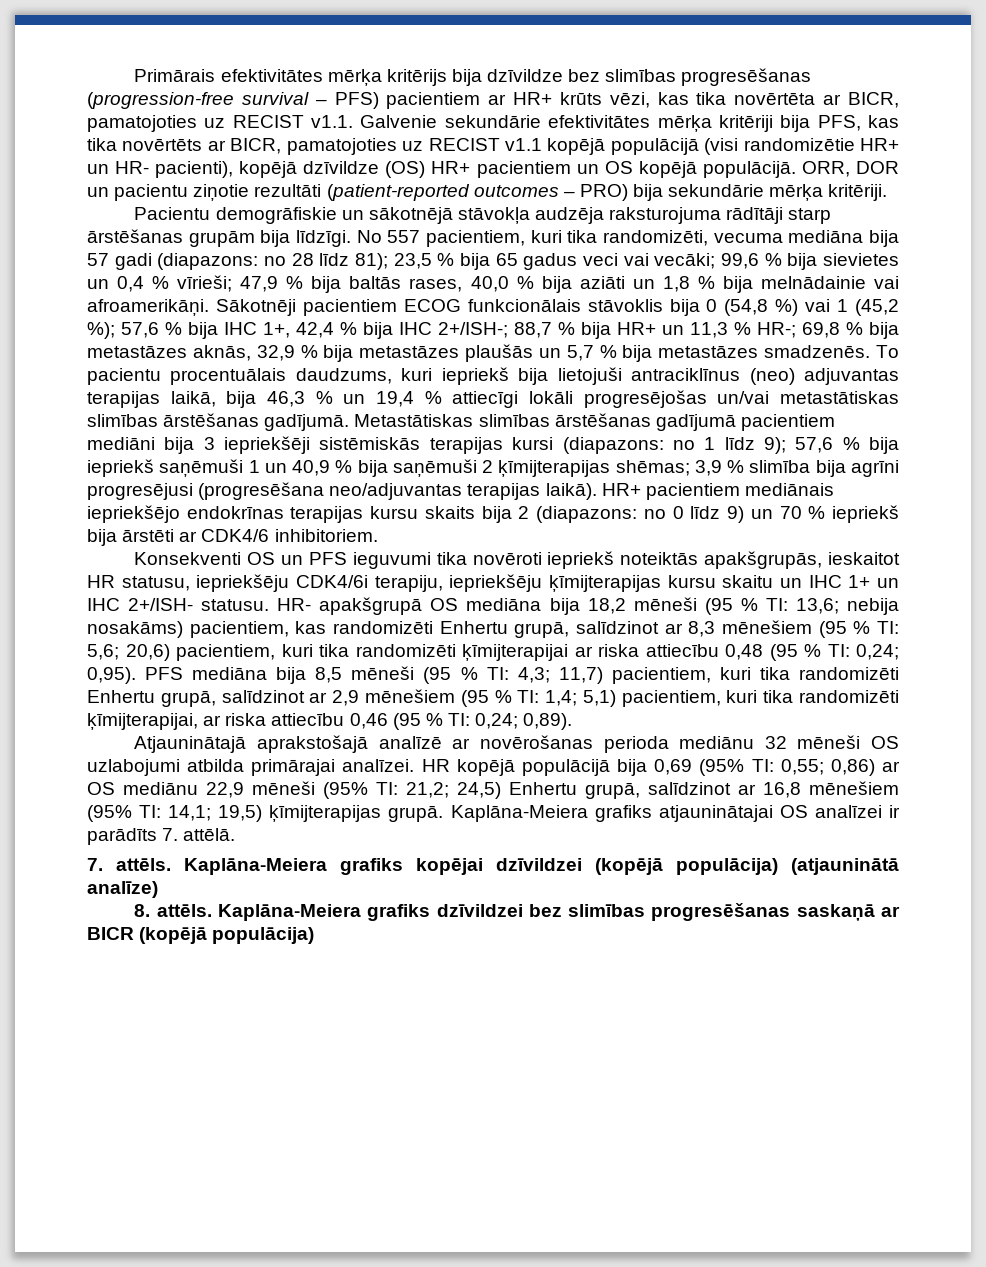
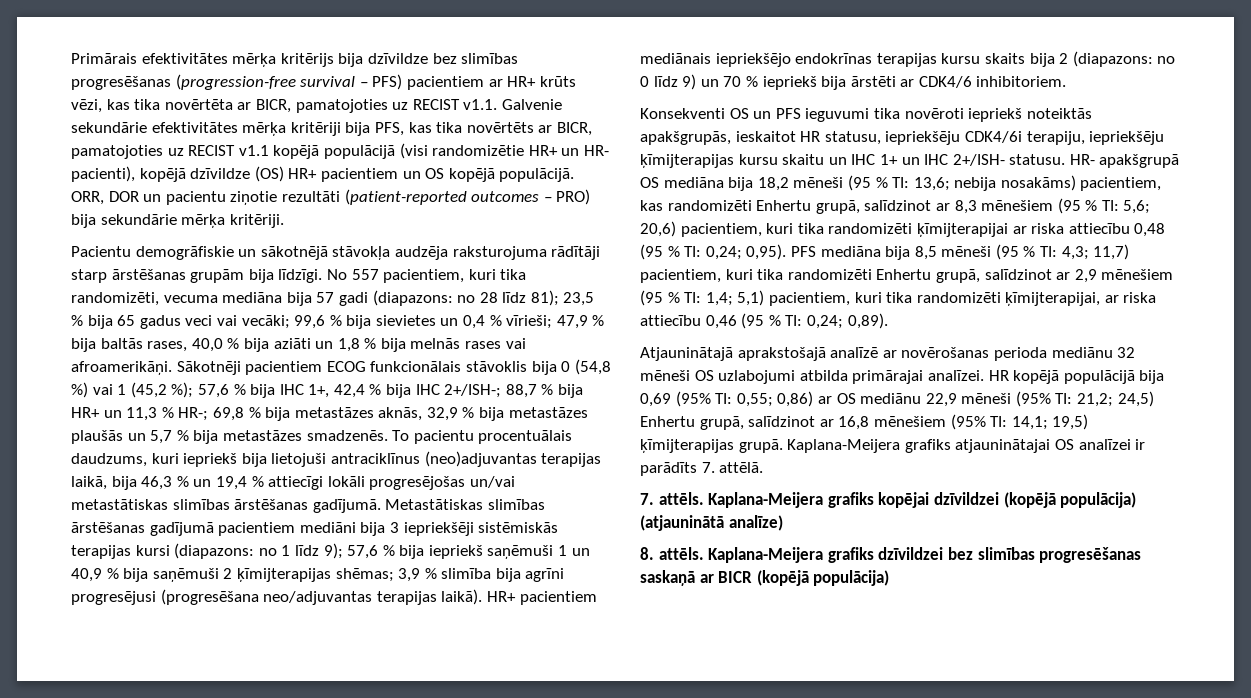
- No 557 pacientiem, kuri tika randomizēti, vecuma mediāna bija 57 gadi (diapazons: no 28 līdz 81); 23,5 % bija 65 gadus veci vai vecāki; 99,6 % bija sievietes un 0,4 % vīrieši; 47,9 % bija baltās rases, 40,0 % bija aziāti un 1,8 % bija melnādainie vai afroamerikāņi.
+ No 557 pacientiem, kuri tika randomizēti, vecuma mediāna bija 57 gadi (diapazons: no 28 līdz 81); 23,5 % bija 65 gadus veci vai vecāki; 99,6 % bija sievietes un 0,4 % vīrieši; 47,9 % bija baltās rases, 40,0 % bija aziāti un 1,8 % bija melnās rases vai afroamerikāņi.
- To pacientu procentuālais daudzums, kuri iepriekš bija lietojuši antraciklīnus (neo) adjuvantas terapijas laikā, bija 46,3 % un 19,4 % attiecīgi lokāli progresējošas un/vai metastātiskas slimības ārstēšanas gadījumā.
+ To pacientu procentuālais daudzums, kuri iepriekš bija lietojuši antraciklīnus (neo)adjuvantas terapijas laikā, bija 46,3 % un 19,4 % attiecīgi lokāli progresējošas un/vai metastātiskas slimības ārstēšanas gadījumā.
- Kaplāna-Meiera grafiks atjauninātajai OS analīzei ir parādīts 7. attēlā.
+ Kaplana-Meijera grafiks atjauninātajai OS analīzei ir parādīts 7. attēlā.
- Kaplāna-Meiera grafiks kopējai dzīvildzei (kopējā populācija) (atjauninātā analīze)
+ Kaplana-Meijera grafiks kopējai dzīvildzei (kopējā populācija) (atjauninātā analīze)
- Kaplāna-Meiera grafiks dzīvildzei bez slimības progresēšanas saskaņā ar BICR (kopējā populācija)
+ Kaplana-Meijera grafiks dzīvildzei bez slimības progresēšanas saskaņā ar BICR (kopējā populācija)

